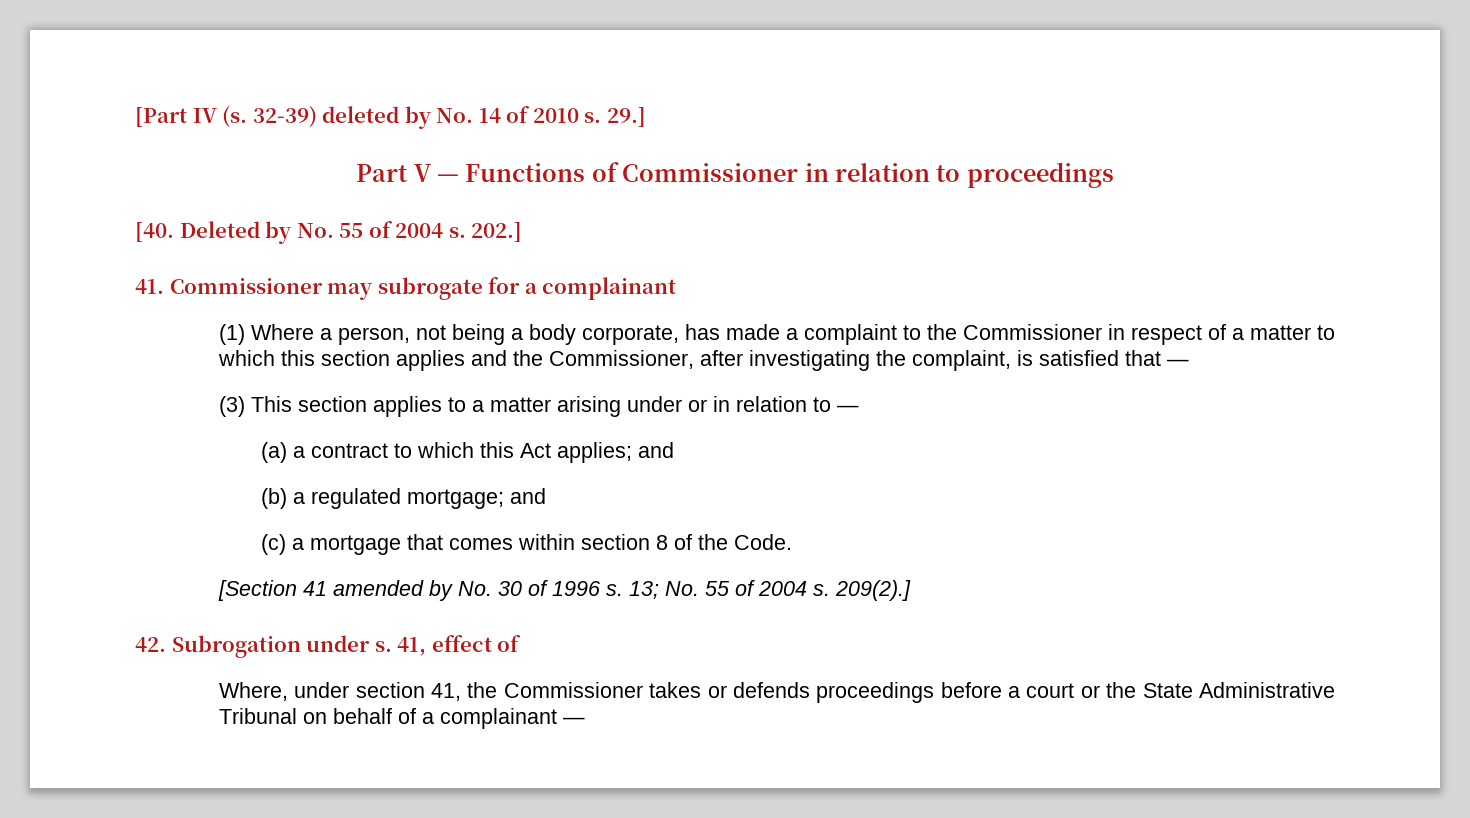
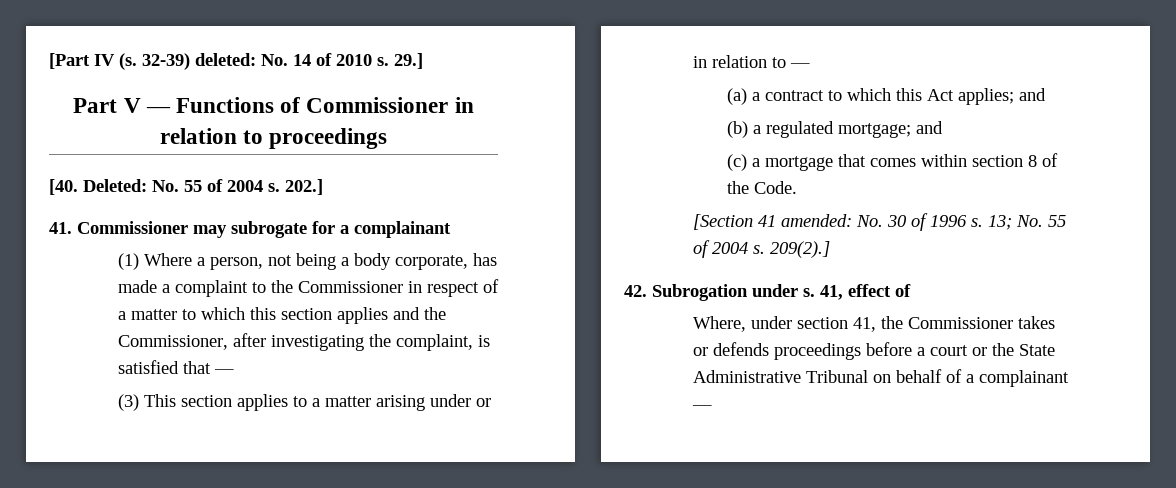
- 32-39) deleted by No. 14 of 2010 s.
+ 32-39) deleted: No. 14 of 2010 s.
- [40. Deleted by No. 55 of 2004 s.
+ [40. Deleted: No. 55 of 2004 s.
- [Section 41 amended by No. 30 of 1996 s.
+ [Section 41 amended: No. 30 of 1996 s.

